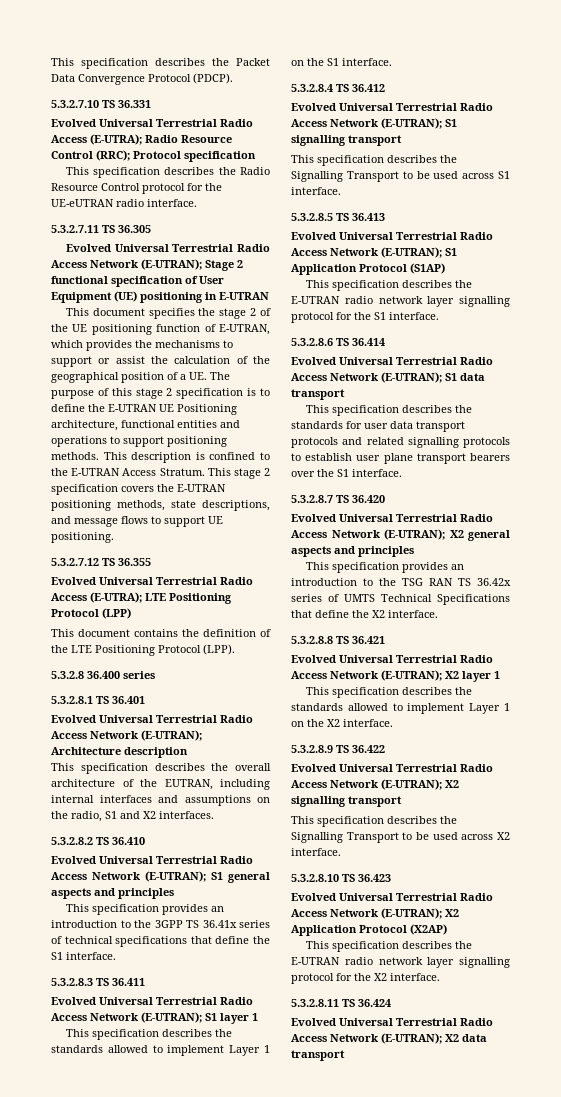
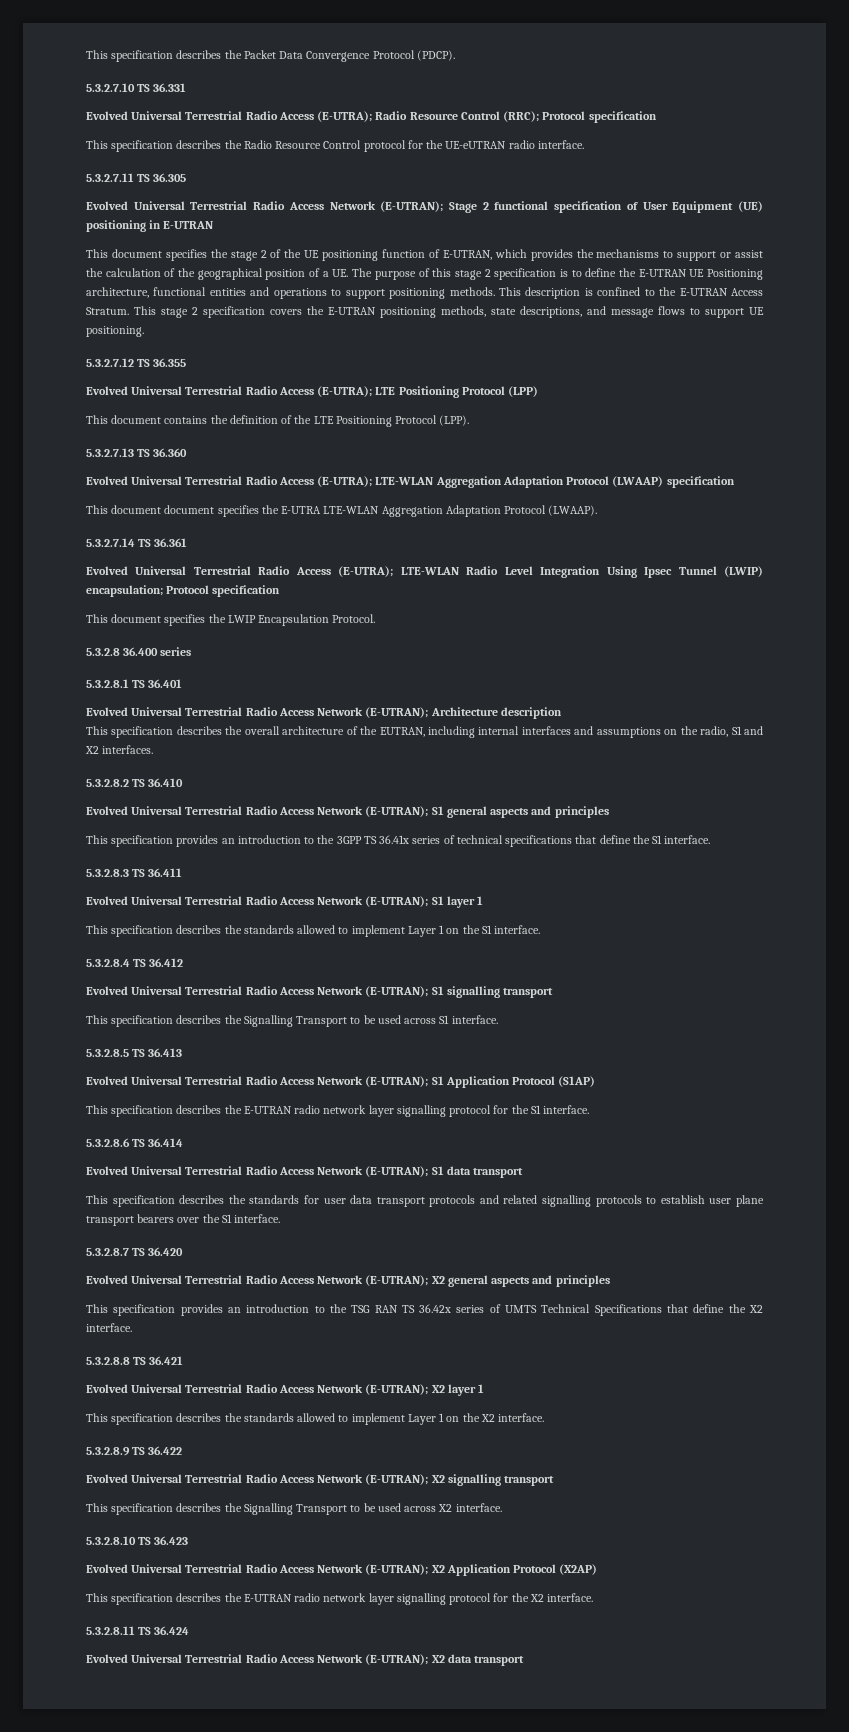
+ 5.3.2.7.13 TS 36.360
+ Evolved Universal Terrestrial Radio Access (E-UTRA); LTE-WLAN Aggregation Adaptation Protocol (LWAAP) specification
+ This document document specifies the E-UTRA LTE-WLAN Aggregation Adaptation Protocol (LWAAP).
+ 5.3.2.7.14 TS 36.361
+ Evolved Universal Terrestrial Radio Access (E-UTRA); LTE-WLAN Radio Level Integration Using Ipsec Tunnel (LWIP) encapsulation; Protocol specification
+ This document specifies the LWIP Encapsulation Protocol.

